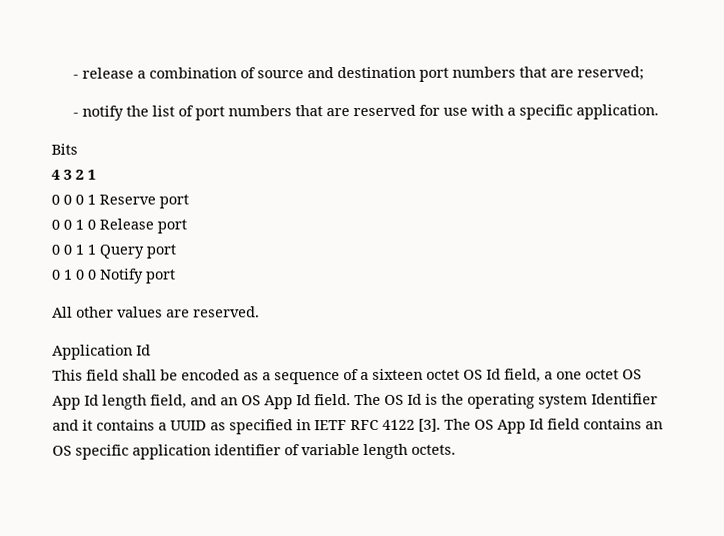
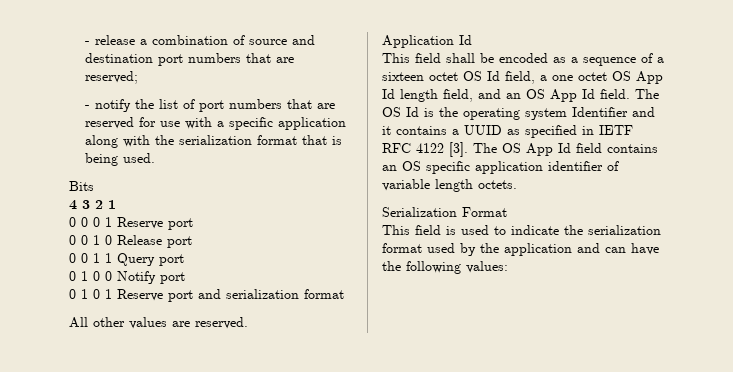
- - notify the list of port numbers that are reserved for use with a specific application.
+ - notify the list of port numbers that are reserved for use with a specific application along with the serialization format that is being used.
+ 0 1 0 1 Reserve port and serialization format
+ Serialization Format
+ This field is used to indicate the serialization format used by the application and can have the following values:

